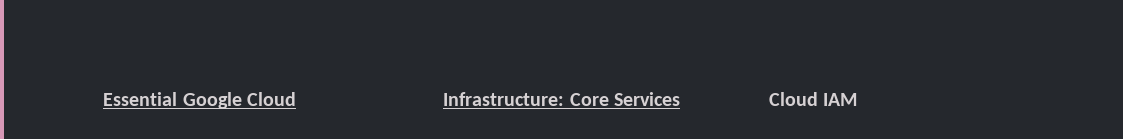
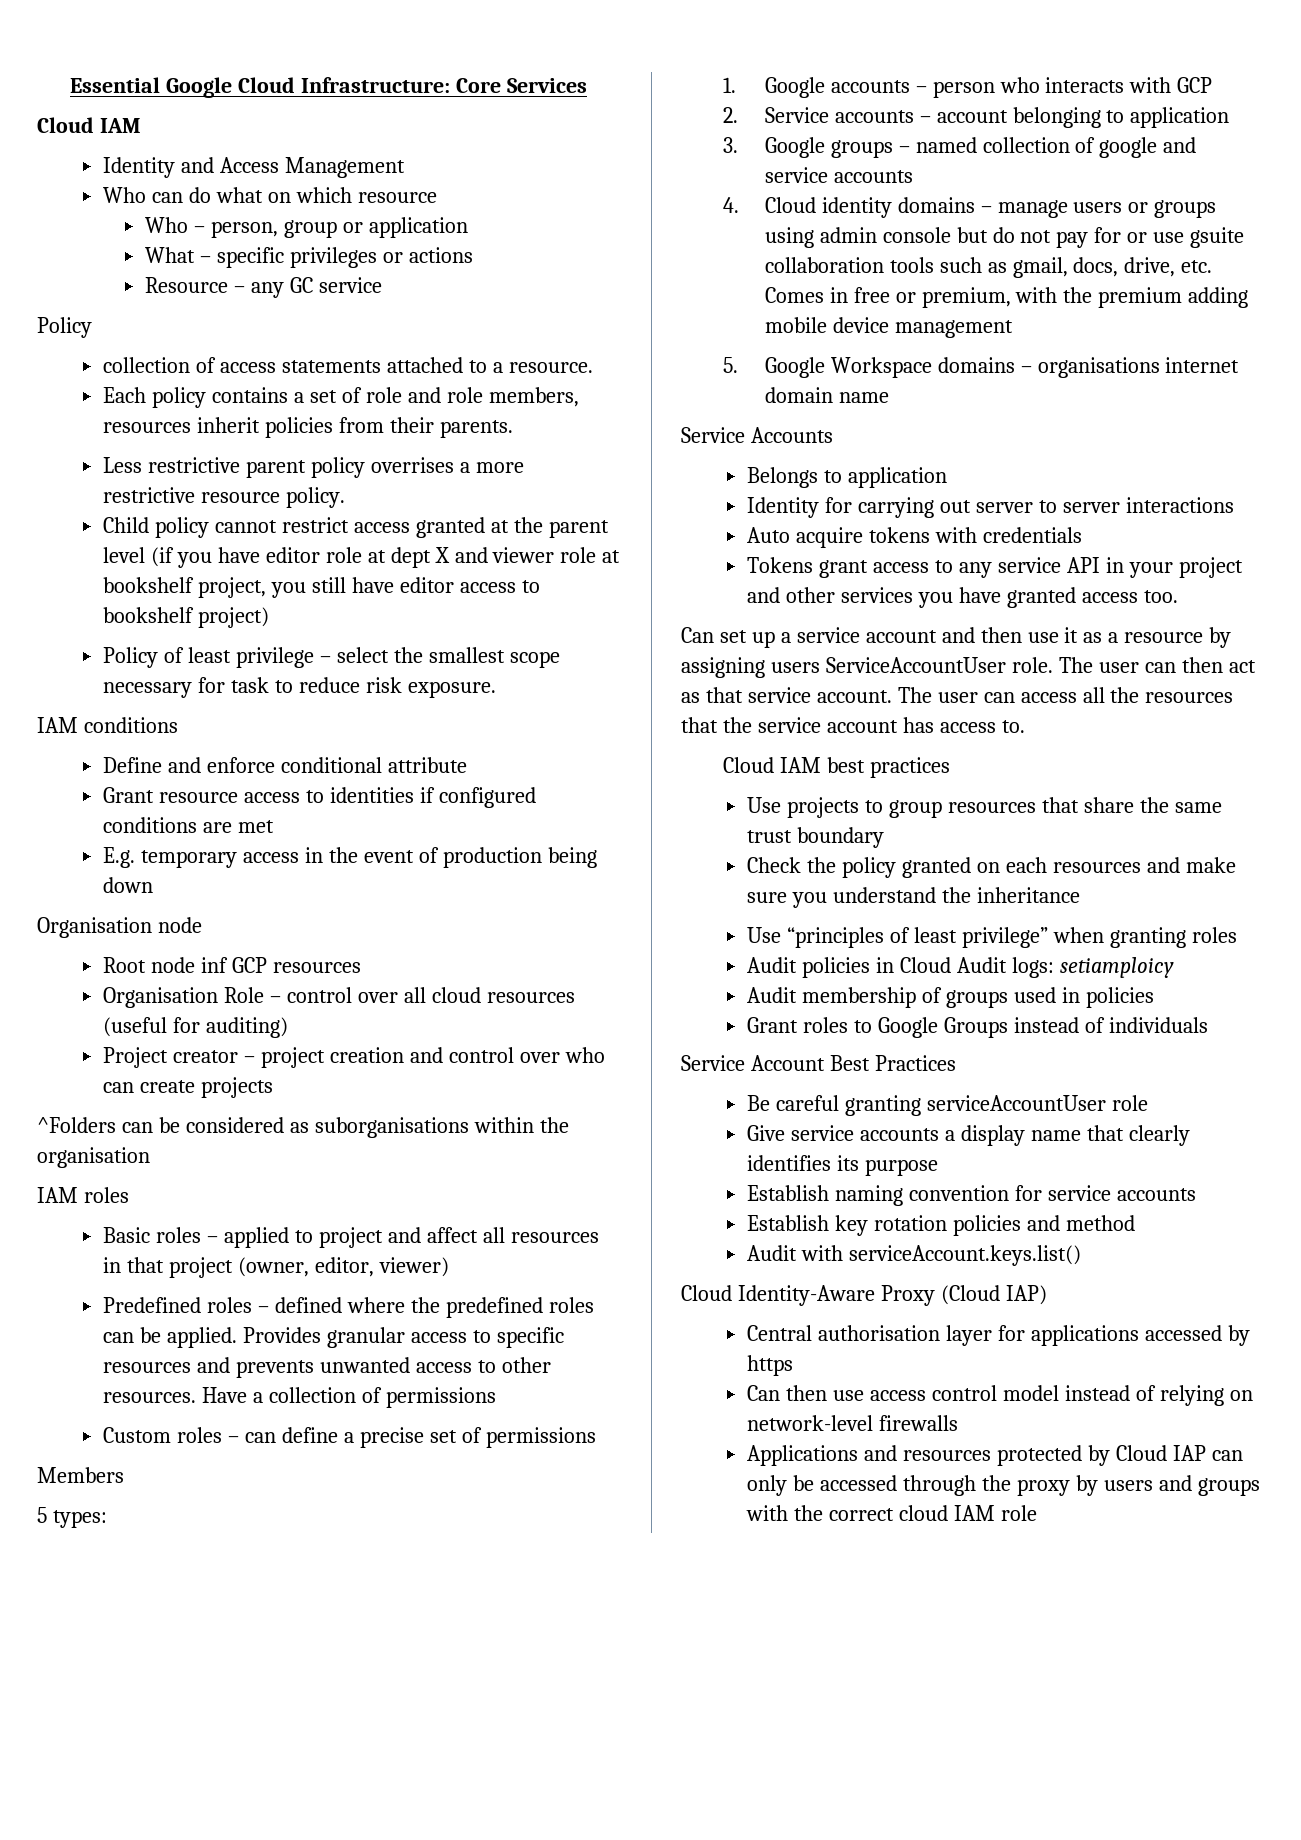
+ Identity and Access Management
+ Who can do what on which resource
+ Who – person, group or application
+ What – specific privileges or actions
+ Resource – any GC service
+ Policy
+ collection of access statements attached to a resource.
+ Each policy contains a set of role and role members, resources inherit policies from their parents.
+ Less restrictive parent policy overrises a more restrictive resource policy.
+ Child policy cannot restrict access granted at the parent level (if you have editor role at dept X and viewer role at bookshelf project, you still have editor access to bookshelf project)
+ Policy of least privilege – select the smallest scope necessary for task to reduce risk exposure.
+ IAM conditions
+ Define and enforce conditional attribute
+ Grant resource access to identities if configured conditions are met
+ E.g. temporary access in the event of production being down
+ Organisation node
+ Root node inf GCP resources
+ Organisation Role – control over all cloud resources (useful for auditing)
+ Project creator – project creation and control over who can create projects
+ ^Folders can be considered as suborganisations within the organisation
+ IAM roles
+ Basic roles – applied to project and affect all resources in that project (owner, editor, viewer)
+ Predefined roles – defined where the predefined roles can be applied. Provides granular access to specific resources and prevents unwanted access to other resources. Have a collection of permissions
+ Custom roles – can define a precise set of permissions
+ Members
+ 5 types:
+ 1. Google accounts – person who interacts with GCP
+ 2. Service accounts – account belonging to application
+ 3. Google groups – named collection of google and service accounts
+ 4. Cloud identity domains – manage users or groups using admin console but do not pay for or use gsuite collaboration tools such as gmail, docs, drive, etc. Comes in free or premium, with the premium adding mobile device management
+ 5. Google Workspace domains – organisations internet domain name
+ Service Accounts
+ Belongs to application
+ Identity for carrying out server to server interactions
+ Auto acquire tokens with credentials
+ Tokens grant access to any service API in your project and other services you have granted access too.
+ Can set up a service account and then use it as a resource by assigning users ServiceAccountUser role. The user can then act as that service account. The user can access all the resources that the service account has access to.
+ Cloud IAM best practices
+ Use projects to group resources that share the same trust boundary
+ Check the policy granted on each resources and make sure you understand the inheritance
+ Use “principles of least privilege” when granting roles
+ Audit policies in Cloud Audit logs: setiamploicy
+ Audit membership of groups used in policies
+ Grant roles to Google Groups instead of individuals
+ Service Account Best Practices
+ Be careful granting serviceAccountUser role
+ Give service accounts a display name that clearly identifies its purpose
+ Establish naming convention for service accounts
+ Establish key rotation policies and method
+ Audit with serviceAccount.keys.list()
+ Cloud Identity-Aware Proxy (Cloud IAP)
+ Central authorisation layer for applications accessed by https
+ Can then use access control model instead of relying on network-level firewalls
+ Applications and resources protected by Cloud IAP can only be accessed through the proxy by users and groups with the correct cloud IAM role

